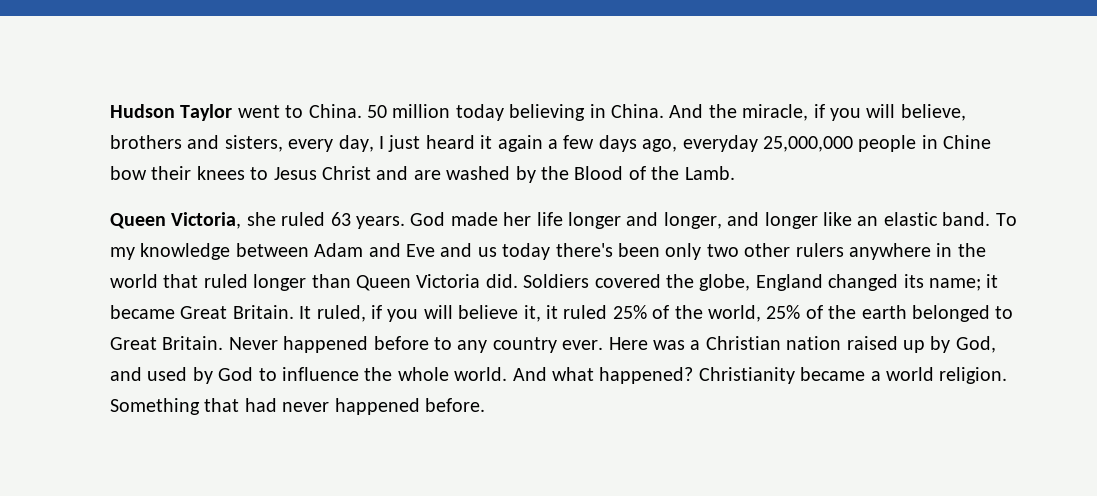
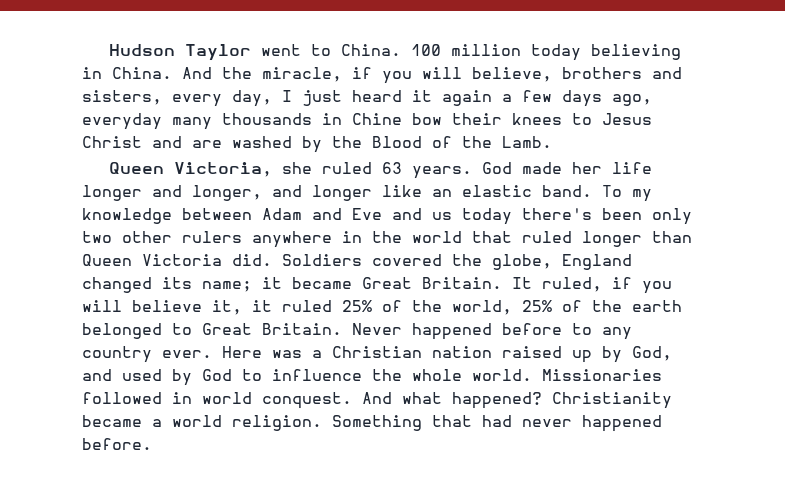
- 50 million today believing in China.
+ 100 million today believing in China.
- And the miracle, if you will believe, brothers and sisters, every day, I just heard it again a few days ago, everyday 25,000,000 people in Chine bow their knees to Jesus Christ and are washed by the Blood of the Lamb.
+ And the miracle, if you will believe, brothers and sisters, every day, I just heard it again a few days ago, everyday many thousands in Chine bow their knees to Jesus Christ and are washed by the Blood of the Lamb.
+ Missionaries followed in world conquest.

